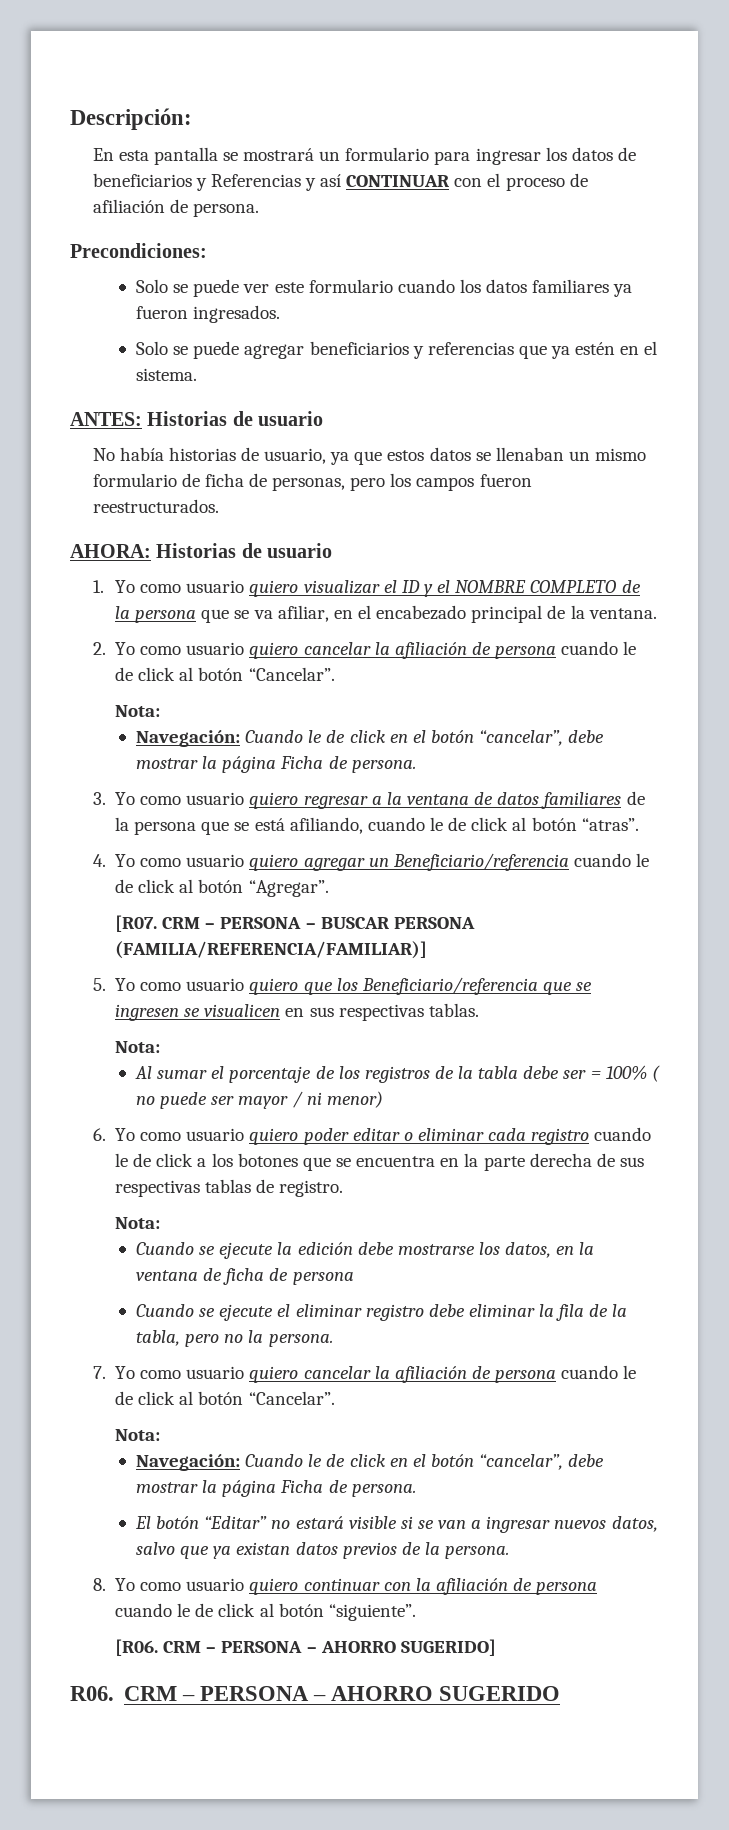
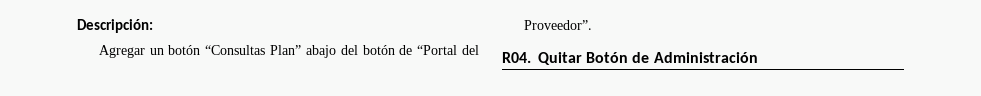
- En esta pantalla se mostrará un formulario para ingresar los datos de beneficiarios y Referencias y así CONTINUAR con el proceso de afiliación de persona.
- Precondiciones:
- Solo se puede ver este formulario cuando los datos familiares ya fueron ingresados.
- Solo se puede agregar beneficiarios y referencias que ya estén en el sistema.
- ANTES: Historias de usuario
- No había historias de usuario, ya que estos datos se llenaban un mismo formulario de ficha de personas, pero los campos fueron reestructurados.
- AHORA: Historias de usuario
- 1. Yo como usuario quiero visualizar el ID y el NOMBRE COMPLETO de la persona que se va afiliar, en el encabezado principal de la ventana.
- 2. Yo como usuario quiero cancelar la afiliación de persona cuando le de click al botón “Cancelar”.
- Nota:
- Navegación: Cuando le de click en el botón “cancelar”, debe mostrar la página Ficha de persona.
- 3. Yo como usuario quiero regresar a la ventana de datos familiares de la persona que se está afiliando, cuando le de click al botón “atras”.
- 4. Yo como usuario quiero agregar un Beneficiario/referencia cuando le de click al botón “Agregar”.
- [R07. CRM – PERSONA – BUSCAR PERSONA (FAMILIA/REFERENCIA/FAMILIAR)]
- 5. Yo como usuario quiero que los Beneficiario/referencia que se ingresen se visualicen en sus respectivas tablas.
- Nota:
- Al sumar el porcentaje de los registros de la tabla debe ser = 100% ( no puede ser mayor / ni menor)
- 6. Yo como usuario quiero poder editar o eliminar cada registro cuando le de click a los botones que se encuentra en la parte derecha de sus respectivas tablas de registro.
- Nota:
- Cuando se ejecute la edición debe mostrarse los datos, en la ventana de ficha de persona
- Cuando se ejecute el eliminar registro debe eliminar la fila de la tabla, pero no la persona.
- 7. Yo como usuario quiero cancelar la afiliación de persona cuando le de click al botón “Cancelar”.
- Nota:
- Navegación: Cuando le de click en el botón “cancelar”, debe mostrar la página Ficha de persona.
- El botón “Editar” no estará visible si se van a ingresar nuevos datos, salvo que ya existan datos previos de la persona.
- 8. Yo como usuario quiero continuar con la afiliación de persona cuando le de click al botón “siguiente”.
- [R06. CRM – PERSONA – AHORRO SUGERIDO]
- R06. CRM – PERSONA – AHORRO SUGERIDO
+ Agregar un botón “Consultas Plan” abajo del botón de “Portal del Proveedor”.
+ R04. Quitar Botón de Administración

